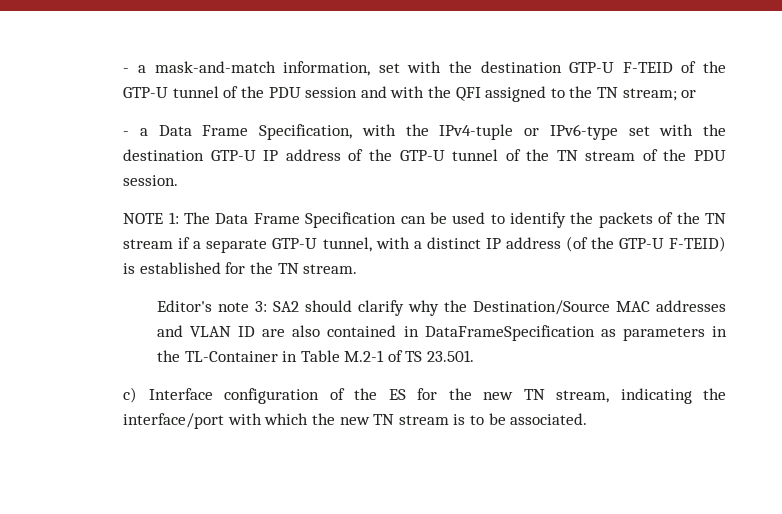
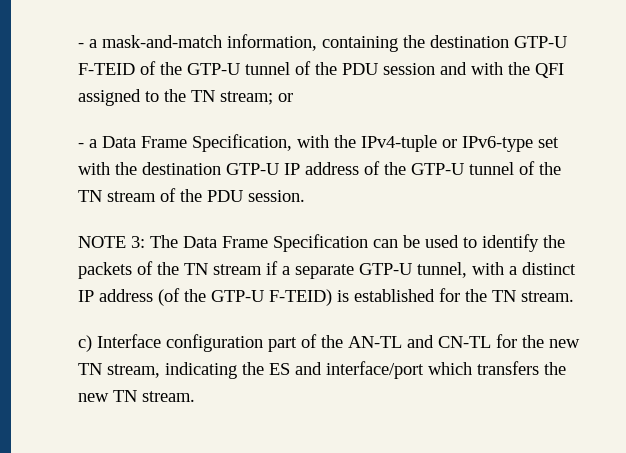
- - a mask-and-match information, set with the destination GTP-U F-TEID of the GTP-U tunnel of the PDU session and with the QFI assigned to the TN stream; or
+ - a mask-and-match information, containing the destination GTP-U F-TEID of the GTP-U tunnel of the PDU session and with the QFI assigned to the TN stream; or
- NOTE 1: The Data Frame Specification can be used to identify the packets of the TN stream if a separate GTP-U tunnel, with a distinct IP address (of the GTP-U F-TEID) is established for the TN stream.
+ NOTE 3: The Data Frame Specification can be used to identify the packets of the TN stream if a separate GTP-U tunnel, with a distinct IP address (of the GTP-U F-TEID) is established for the TN stream.
- Editor's note 3: SA2 should clarify why the Destination/Source MAC addresses and VLAN ID are also contained in DataFrameSpecification as parameters in the TL-Container in Table M.2-1 of TS 23.501.
- c) Interface configuration of the ES for the new TN stream, indicating the interface/port with which the new TN stream is to be associated.
+ c) Interface configuration part of the AN-TL and CN-TL for the new TN stream, indicating the ES and interface/port which transfers the new TN stream.

